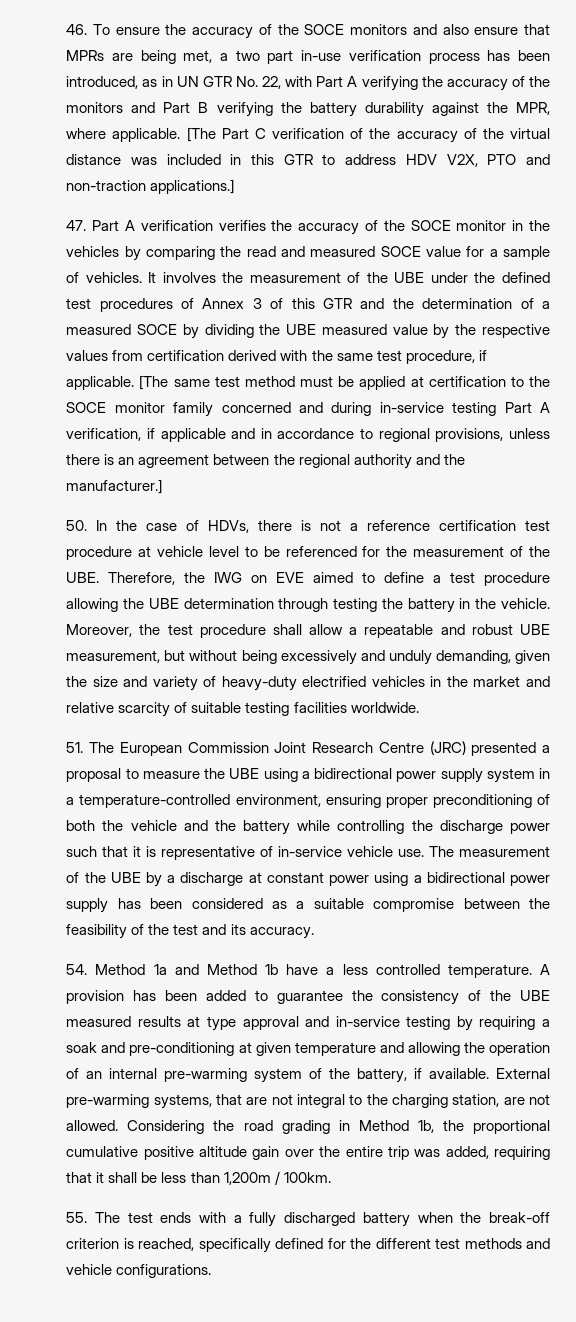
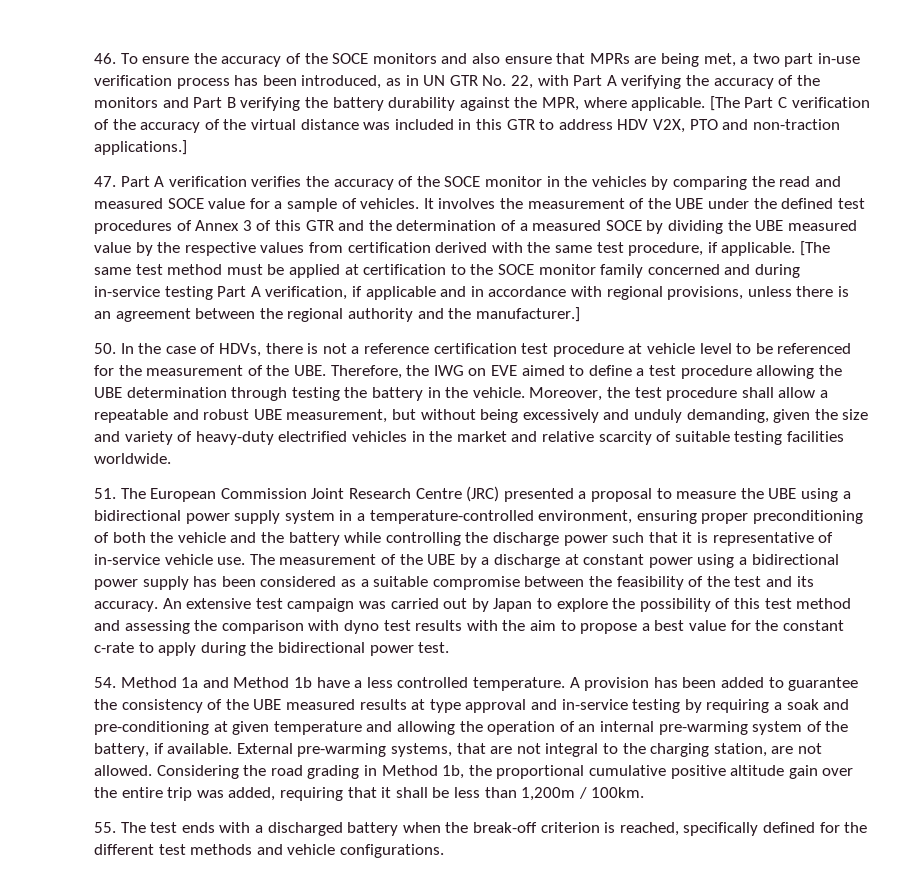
- [The same test method must be applied at certification to the SOCE monitor family concerned and during in-service testing Part A verification, if applicable and in accordance to regional provisions, unless there is an agreement between the regional authority and the manufacturer.]
+ [The same test method must be applied at certification to the SOCE monitor family concerned and during in-service testing Part A verification, if applicable and in accordance with regional provisions, unless there is an agreement between the regional authority and the manufacturer.]
+ An extensive test campaign was carried out by Japan to explore the possibility of this test method and assessing the comparison with dyno test results with the aim to propose a best value for the constant c-rate to apply during the bidirectional power test.
- 55. The test ends with a fully discharged battery when the break-off criterion is reached, specifically defined for the different test methods and vehicle configurations.
+ 55. The test ends with a discharged battery when the break-off criterion is reached, specifically defined for the different test methods and vehicle configurations.

